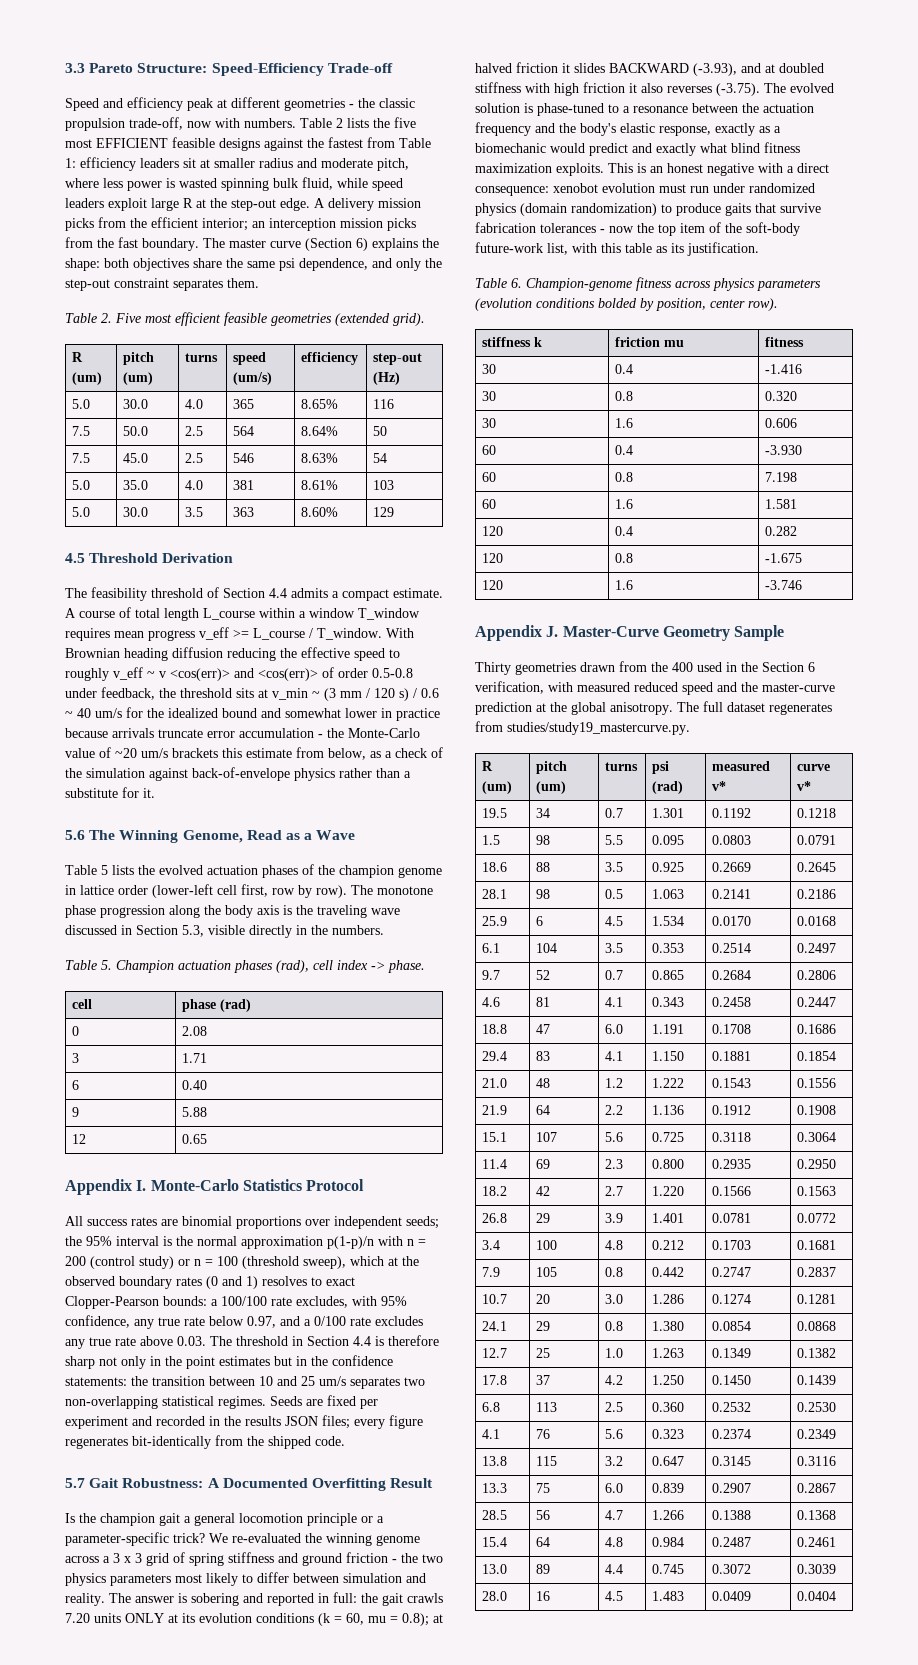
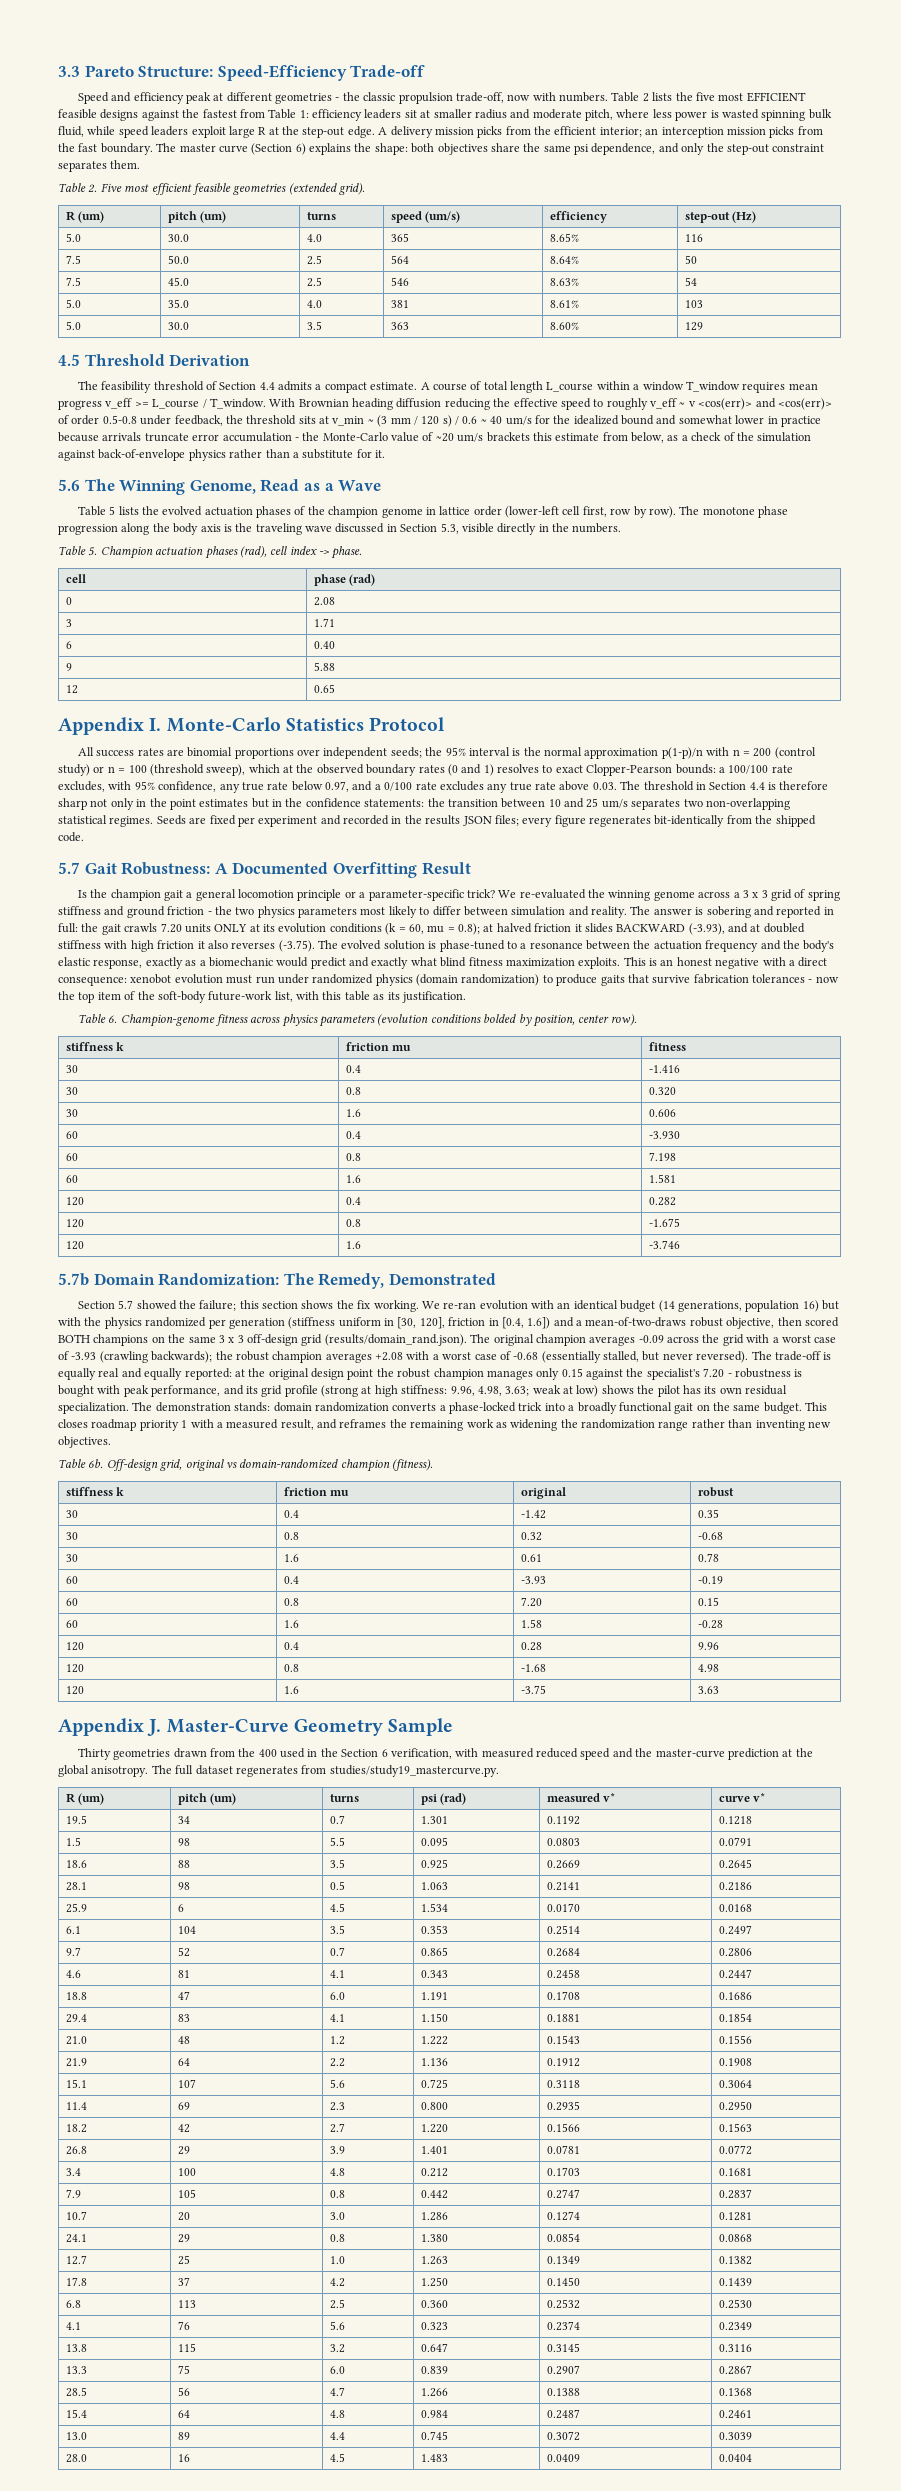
+ 5.7b Domain Randomization: The Remedy, Demonstrated
+ Section 5.7 showed the failure; this section shows the fix working. We re-ran evolution with an identical budget (14 generations, population 16) but with the physics randomized per generation (stiffness uniform in [30, 120], friction in [0.4, 1.6]) and a mean-of-two-draws robust objective, then scored BOTH champions on the same 3 x 3 off-design grid (results/domain_rand.json). The original champion averages -0.09 across the grid with a worst case of -3.93 (crawling backwards); the robust champion averages +2.08 with a worst case of -0.68 (essentially stalled, but never reversed). The trade-off is equally real and equally reported: at the original design point the robust champion manages only 0.15 against the specialist's 7.20 - robustness is bought with peak performance, and its grid profile (strong at high stiffness: 9.96, 4.98, 3.63; weak at low) shows the pilot has its own residual specialization. The demonstration stands: domain randomization converts a phase-locked trick into a broadly functional gait on the same budget. This closes roadmap priority 1 with a measured result, and reframes the remaining work as widening the randomization range rather than inventing new objectives.
+ Table 6b. Off-design grid, original vs domain-randomized champion (fitness).
+ stiffness k | friction mu | original | robust
+ 30 | 0.4 | -1.42 | 0.35
+ 30 | 0.8 | 0.32 | -0.68
+ 30 | 1.6 | 0.61 | 0.78
+ 60 | 0.4 | -3.93 | -0.19
+ 60 | 0.8 | 7.20 | 0.15
+ 60 | 1.6 | 1.58 | -0.28
+ 120 | 0.4 | 0.28 | 9.96
+ 120 | 0.8 | -1.68 | 4.98
+ 120 | 1.6 | -3.75 | 3.63

